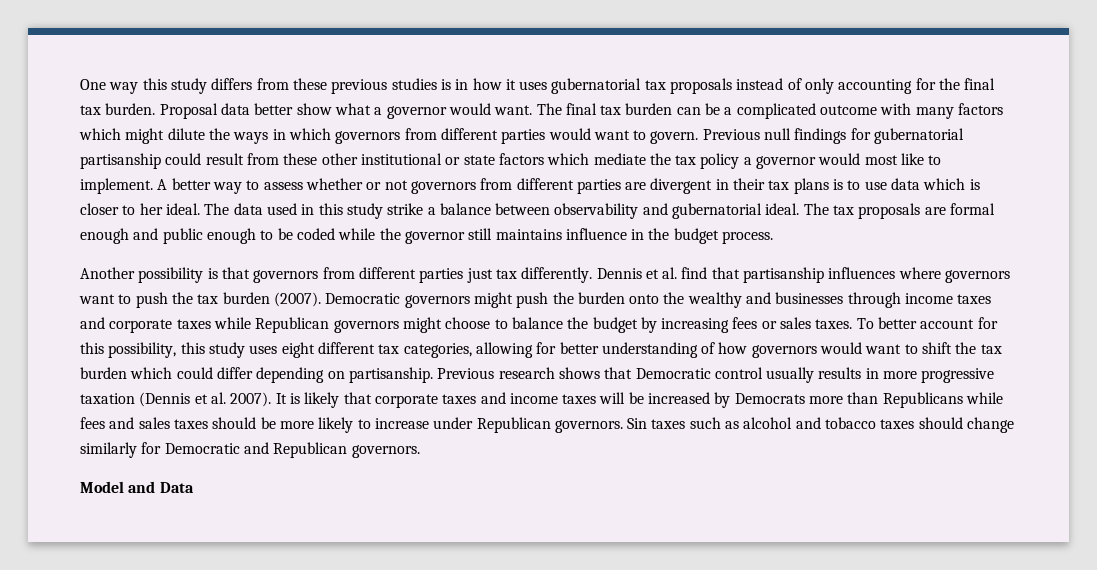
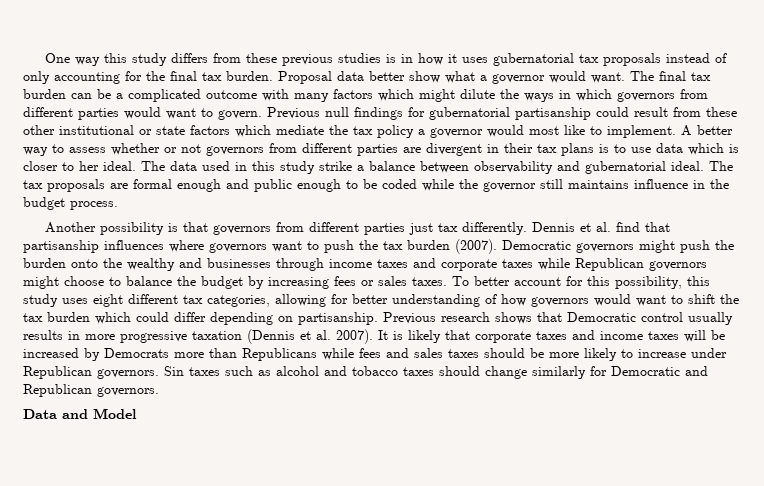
- Model and Data
+ Data and Model

